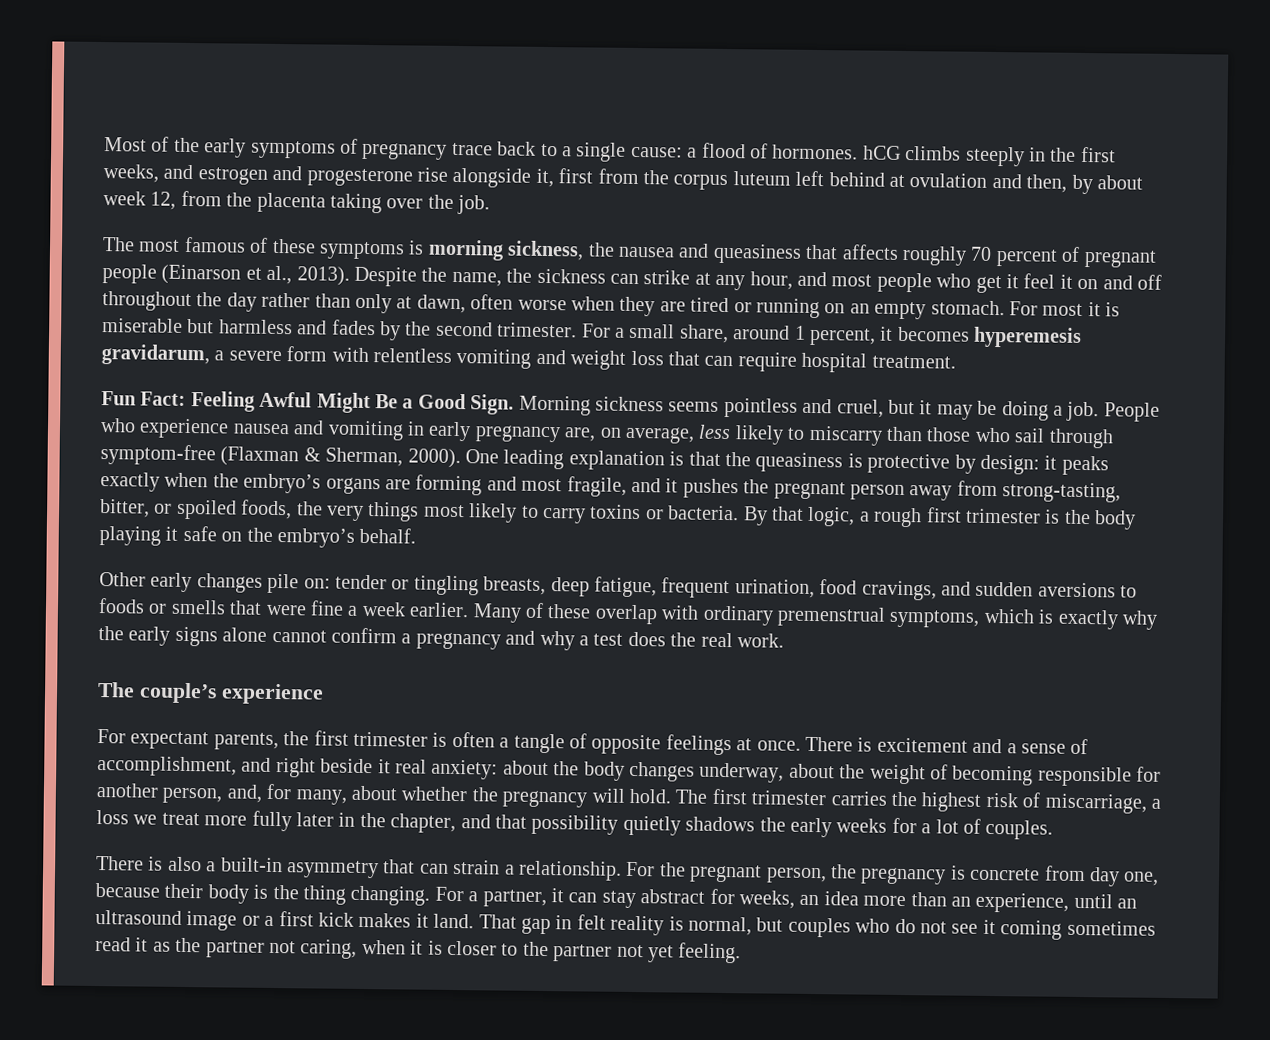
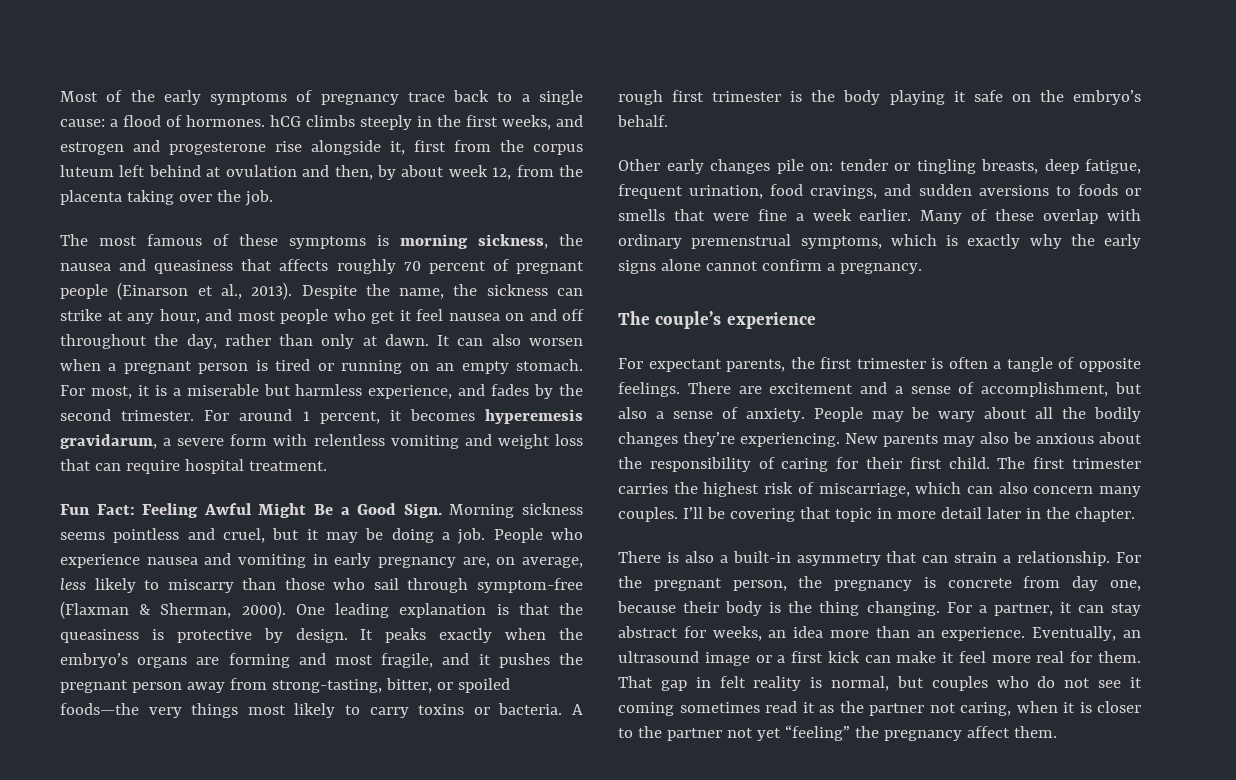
- Despite the name, the sickness can strike at any hour, and most people who get it feel it on and off throughout the day rather than only at dawn, often worse when they are tired or running on an empty stomach.
+ Despite the name, the sickness can strike at any hour, and most people who get it feel nausea on and off throughout the day, rather than only at dawn. It can also worsen when a pregnant person is tired or running on an empty stomach.
- For most it is miserable but harmless and fades by the second trimester.
+ For most, it is a miserable but harmless experience, and fades by the second trimester.
- For a small share, around 1 percent, it becomes hyperemesis gravidarum, a severe form with relentless vomiting and weight loss that can require hospital treatment.
+ For around 1 percent, it becomes hyperemesis gravidarum, a severe form with relentless vomiting and weight loss that can require hospital treatment.
- One leading explanation is that the queasiness is protective by design: it peaks exactly when the embryo’s organs are forming and most fragile, and it pushes the pregnant person away from strong-tasting, bitter, or spoiled foods, the very things most likely to carry toxins or bacteria.
+ One leading explanation is that the queasiness is protective by design. It peaks exactly when the embryo’s organs are forming and most fragile, and it pushes the pregnant person away from strong-tasting, bitter, or spoiled foods—the very things most likely to carry toxins or bacteria.
- By that logic, a rough first trimester is the body playing it safe on the embryo’s behalf.
+ A rough first trimester is the body playing it safe on the embryo’s behalf.
- Many of these overlap with ordinary premenstrual symptoms, which is exactly why the early signs alone cannot confirm a pregnancy and why a test does the real work.
+ Many of these overlap with ordinary premenstrual symptoms, which is exactly why the early signs alone cannot confirm a pregnancy.
- For expectant parents, the first trimester is often a tangle of opposite feelings at once. There is excitement and a sense of accomplishment, and right beside it real anxiety: about the body changes underway, about the weight of becoming responsible for another person, and, for many, about whether the pregnancy will hold.
+ For expectant parents, the first trimester is often a tangle of opposite feelings. There are excitement and a sense of accomplishment, but also a sense of anxiety. People may be wary about all the bodily changes they’re experiencing. New parents may also be anxious about the responsibility of caring for their first child.
- The first trimester carries the highest risk of miscarriage, a loss we treat more fully later in the chapter, and that possibility quietly shadows the early weeks for a lot of couples.
+ The first trimester carries the highest risk of miscarriage, which can also concern many couples. I’ll be covering that topic in more detail later in the chapter.
- For a partner, it can stay abstract for weeks, an idea more than an experience, until an ultrasound image or a first kick makes it land.
+ For a partner, it can stay abstract for weeks, an idea more than an experience. Eventually, an ultrasound image or a first kick can make it feel more real for them.
- That gap in felt reality is normal, but couples who do not see it coming sometimes read it as the partner not caring, when it is closer to the partner not yet feeling.
+ That gap in felt reality is normal, but couples who do not see it coming sometimes read it as the partner not caring, when it is closer to the partner not yet “feeling” the pregnancy affect them.

